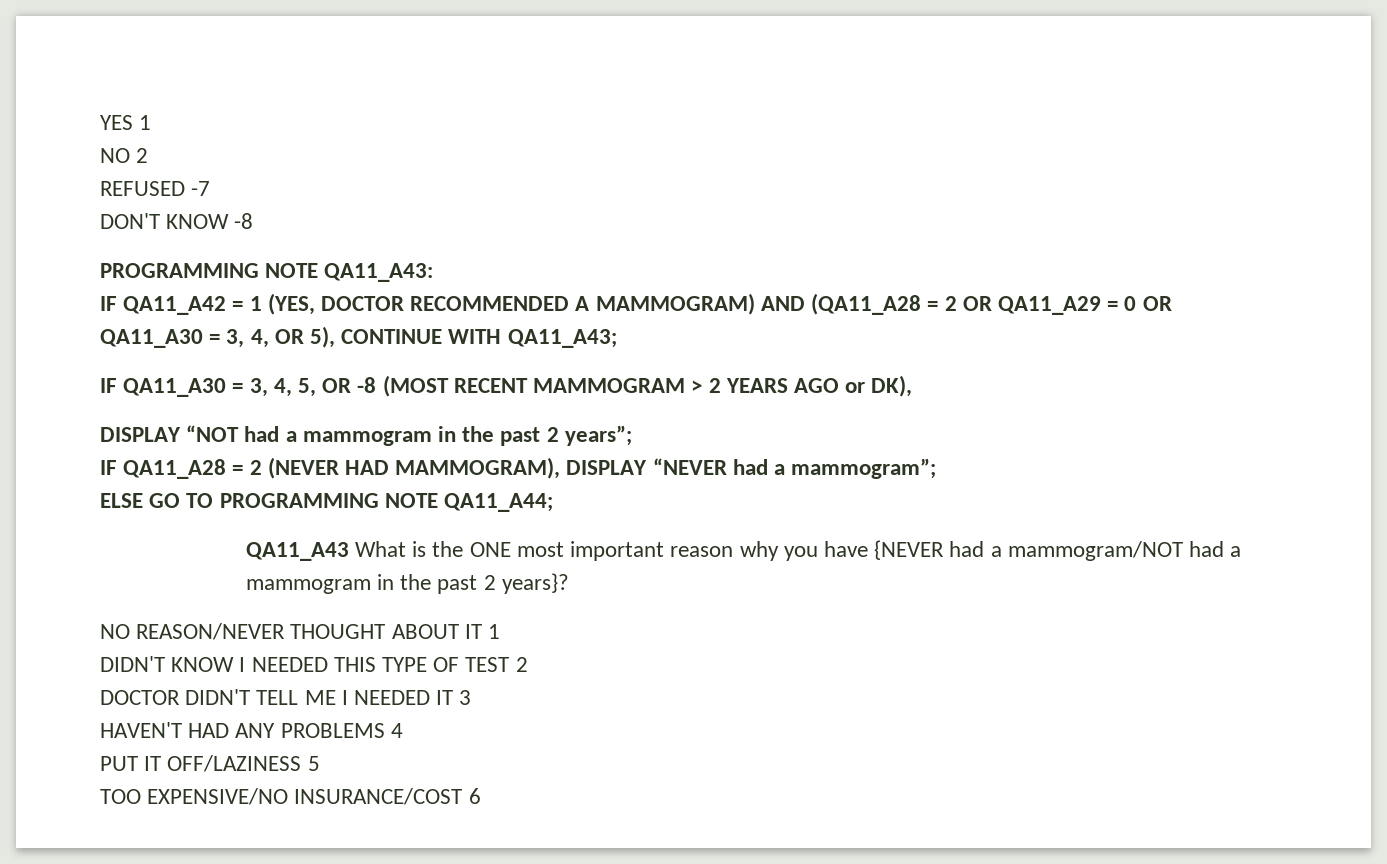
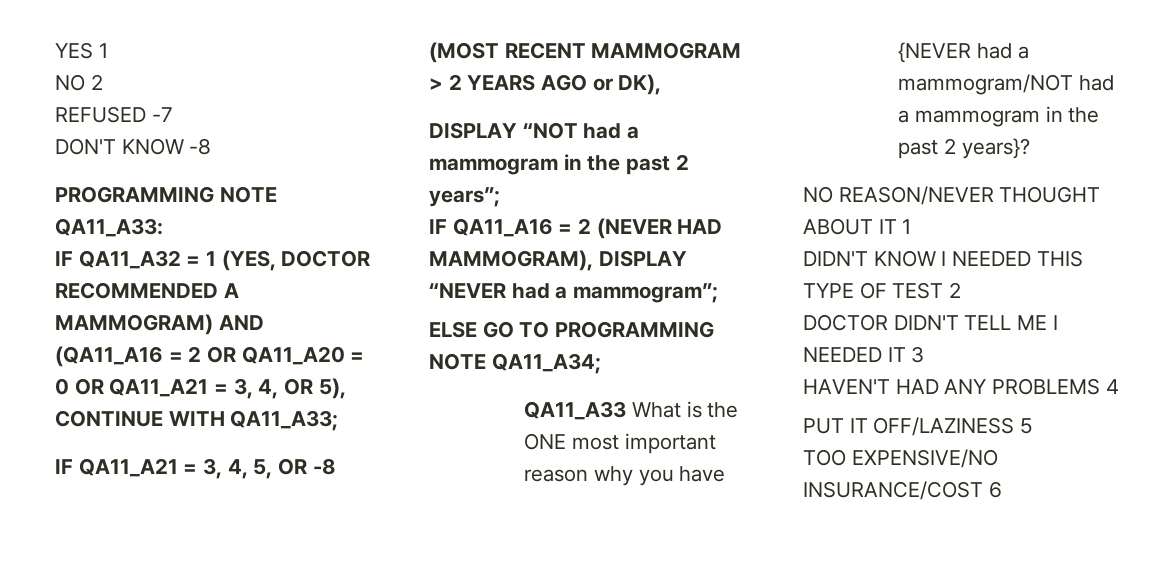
- PROGRAMMING NOTE QA11_A43:
- IF QA11_A42 = 1 (YES, DOCTOR RECOMMENDED A MAMMOGRAM) AND (QA11_A28 = 2 OR QA11_A29 = 0 OR QA11_A30 = 3, 4, OR 5), CONTINUE WITH QA11_A43;
- IF QA11_A30 = 3, 4, 5, OR -8 (MOST RECENT MAMMOGRAM > 2 YEARS AGO or DK),
+ PROGRAMMING NOTE QA11_A33:
+ IF QA11_A32 = 1 (YES, DOCTOR RECOMMENDED A MAMMOGRAM) AND (QA11_A16 = 2 OR QA11_A20 = 0 OR QA11_A21 = 3, 4, OR 5), CONTINUE WITH QA11_A33;
+ IF QA11_A21 = 3, 4, 5, OR -8 (MOST RECENT MAMMOGRAM > 2 YEARS AGO or DK),
- IF QA11_A28 = 2 (NEVER HAD MAMMOGRAM), DISPLAY “NEVER had a mammogram”;
+ IF QA11_A16 = 2 (NEVER HAD MAMMOGRAM), DISPLAY “NEVER had a mammogram”;
- ELSE GO TO PROGRAMMING NOTE QA11_A44;
- QA11_A43 What is the ONE most important reason why you have {NEVER had a mammogram/NOT had a mammogram in the past 2 years}?
+ ELSE GO TO PROGRAMMING NOTE QA11_A34;
+ QA11_A33 What is the ONE most important reason why you have {NEVER had a mammogram/NOT had a mammogram in the past 2 years}?

